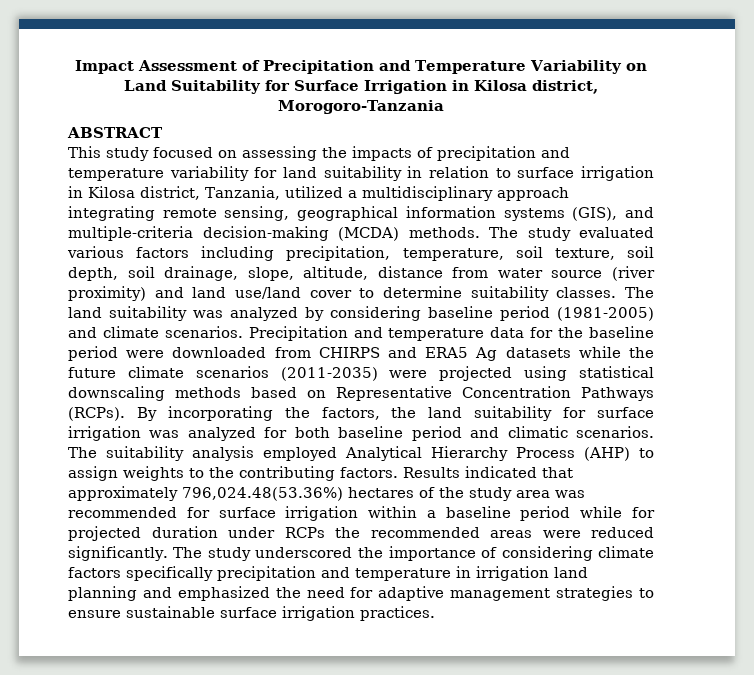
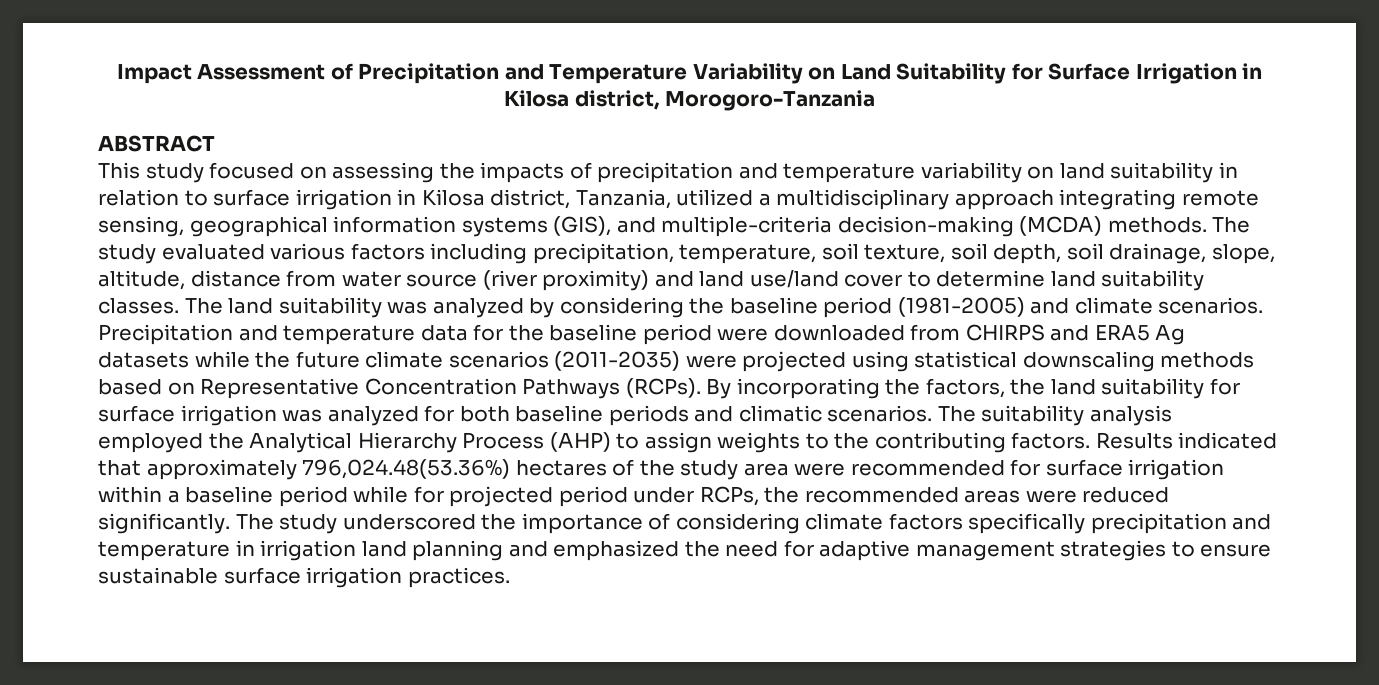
- This study focused on assessing the impacts of precipitation and temperature variability for land suitability in relation to surface irrigation in Kilosa district, Tanzania, utilized a multidisciplinary approach integrating remote sensing, geographical information systems (GIS), and multiple-criteria decision-making (MCDA) methods.
+ This study focused on assessing the impacts of precipitation and temperature variability on land suitability in relation to surface irrigation in Kilosa district, Tanzania, utilized a multidisciplinary approach integrating remote sensing, geographical information systems (GIS), and multiple-criteria decision-making (MCDA) methods.
- The study evaluated various factors including precipitation, temperature, soil texture, soil depth, soil drainage, slope, altitude, distance from water source (river proximity) and land use/land cover to determine suitability classes.
+ The study evaluated various factors including precipitation, temperature, soil texture, soil depth, soil drainage, slope, altitude, distance from water source (river proximity) and land use/land cover to determine land suitability classes.
- The land suitability was analyzed by considering baseline period (1981-2005) and climate scenarios.
+ The land suitability was analyzed by considering the baseline period (1981-2005) and climate scenarios.
- By incorporating the factors, the land suitability for surface irrigation was analyzed for both baseline period and climatic scenarios.
+ By incorporating the factors, the land suitability for surface irrigation was analyzed for both baseline periods and climatic scenarios.
- The suitability analysis employed Analytical Hierarchy Process (AHP) to assign weights to the contributing factors.
+ The suitability analysis employed the Analytical Hierarchy Process (AHP) to assign weights to the contributing factors.
- Results indicated that approximately 796,024.48(53.36%) hectares of the study area was recommended for surface irrigation within a baseline period while for projected duration under RCPs the recommended areas were reduced significantly.
+ Results indicated that approximately 796,024.48(53.36%) hectares of the study area were recommended for surface irrigation within a baseline period while for projected period under RCPs, the recommended areas were reduced significantly.

